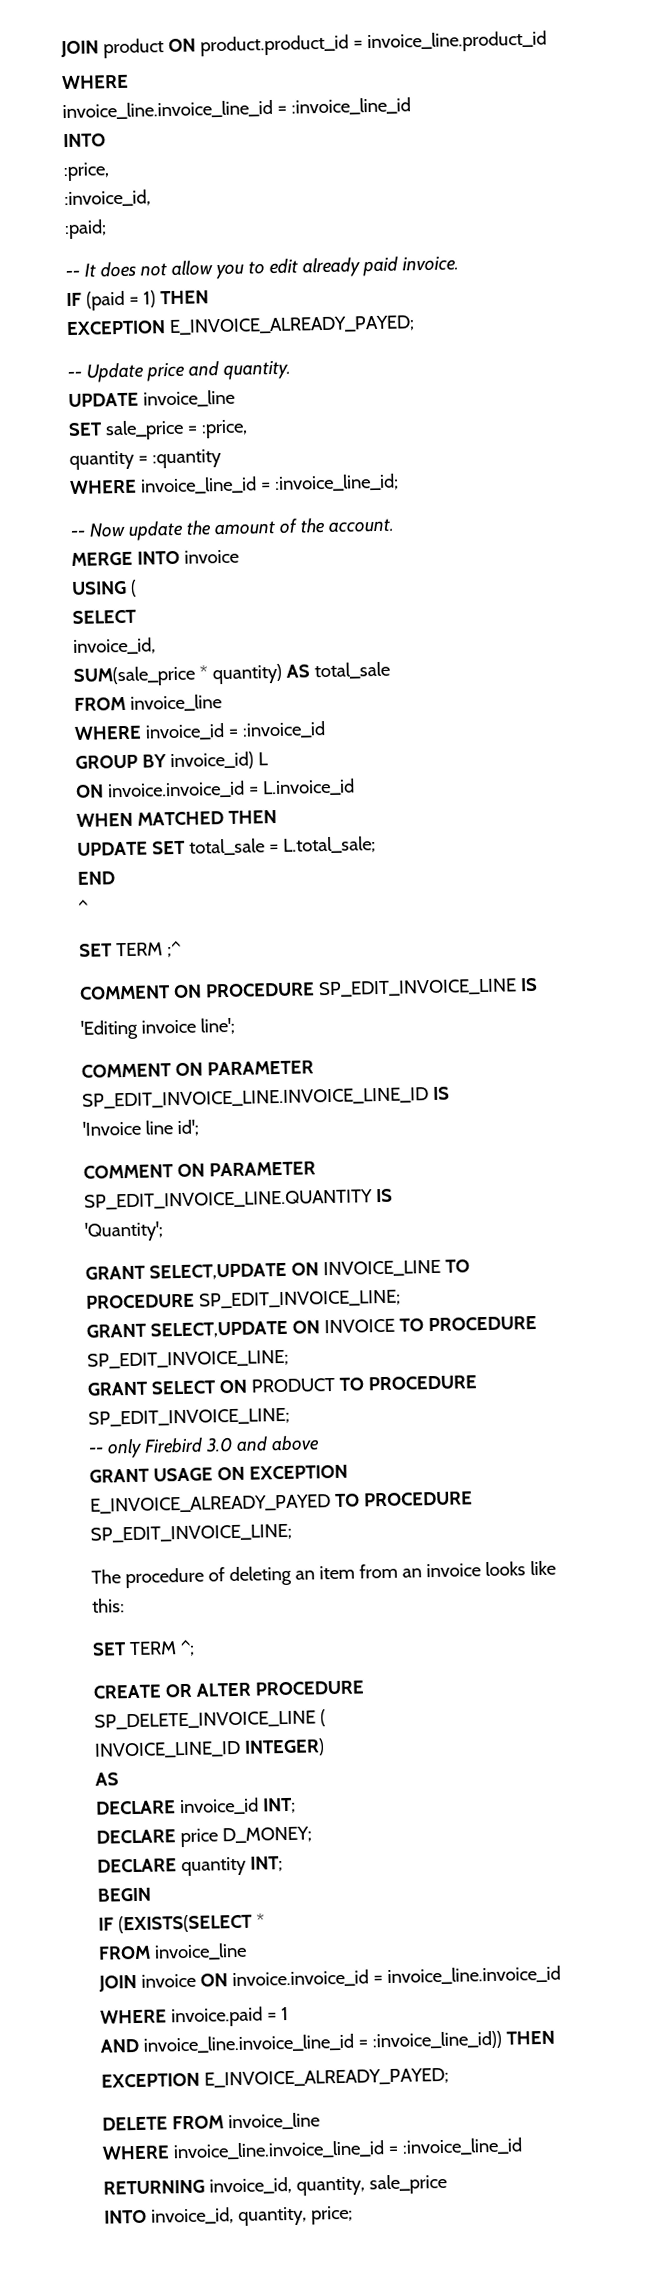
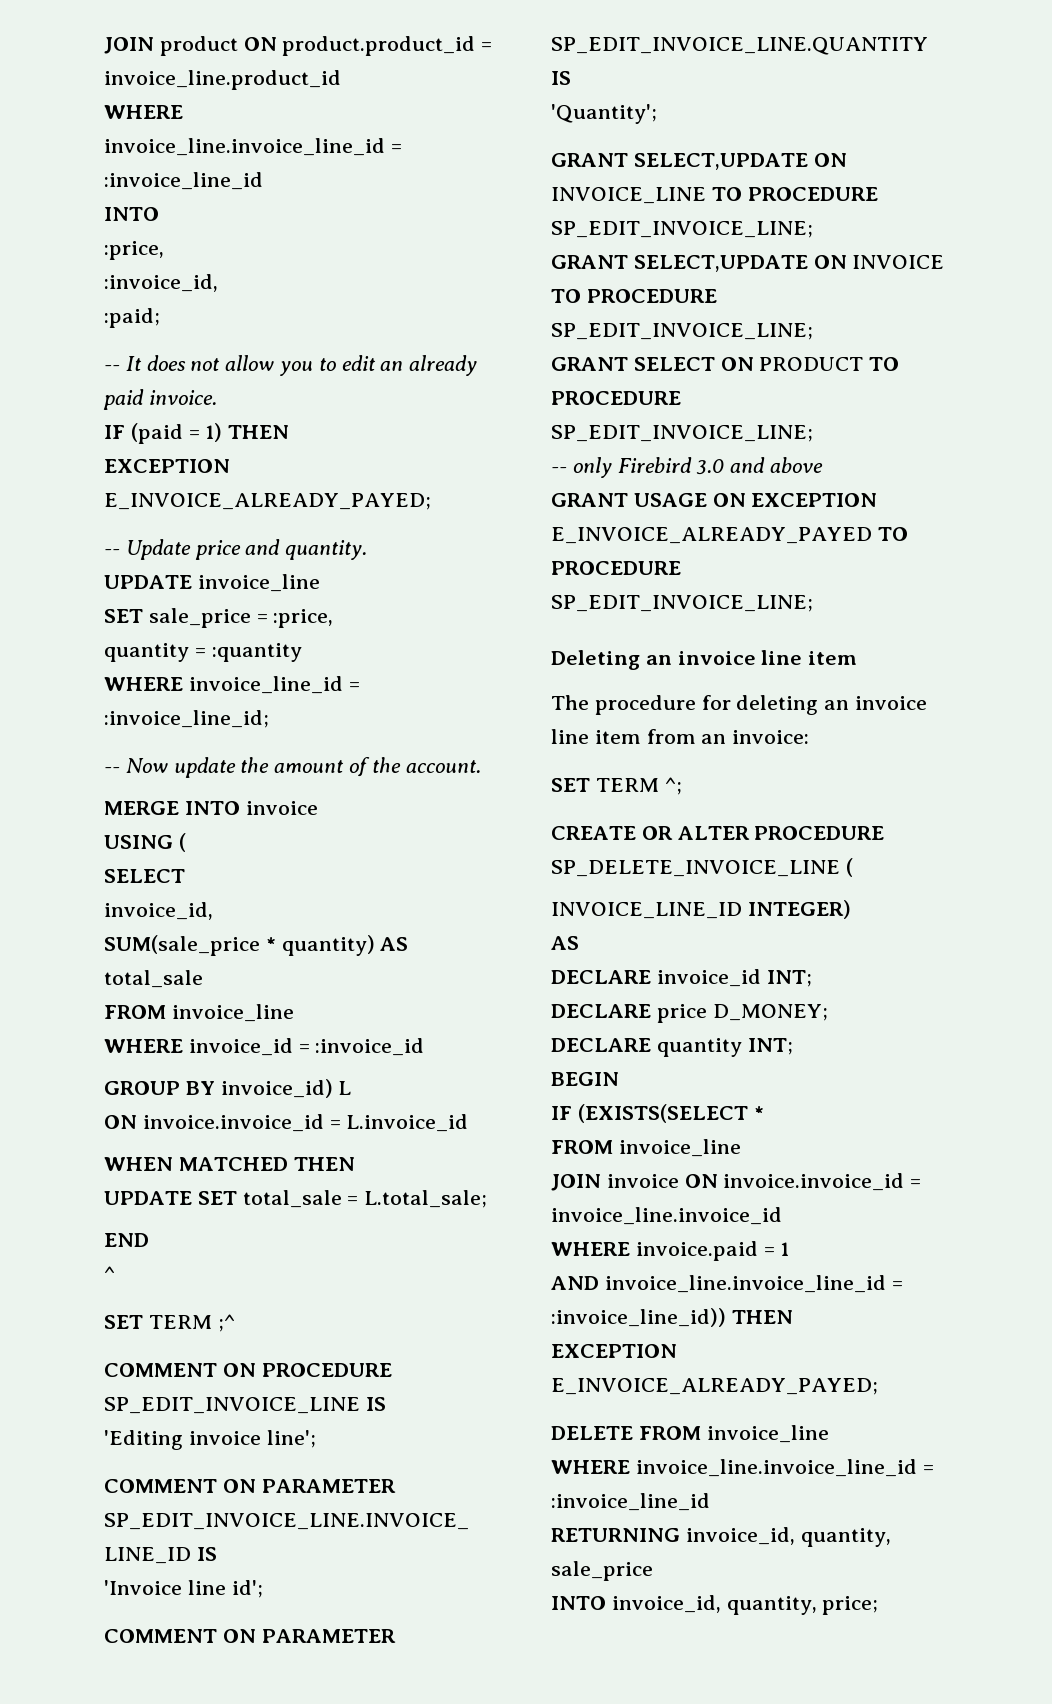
- -- It does not allow you to edit already paid invoice.
+ -- It does not allow you to edit an already paid invoice.
+ Deleting an invoice line item
- The procedure of deleting an item from an invoice looks like this:
+ The procedure for deleting an invoice line item from an invoice:

